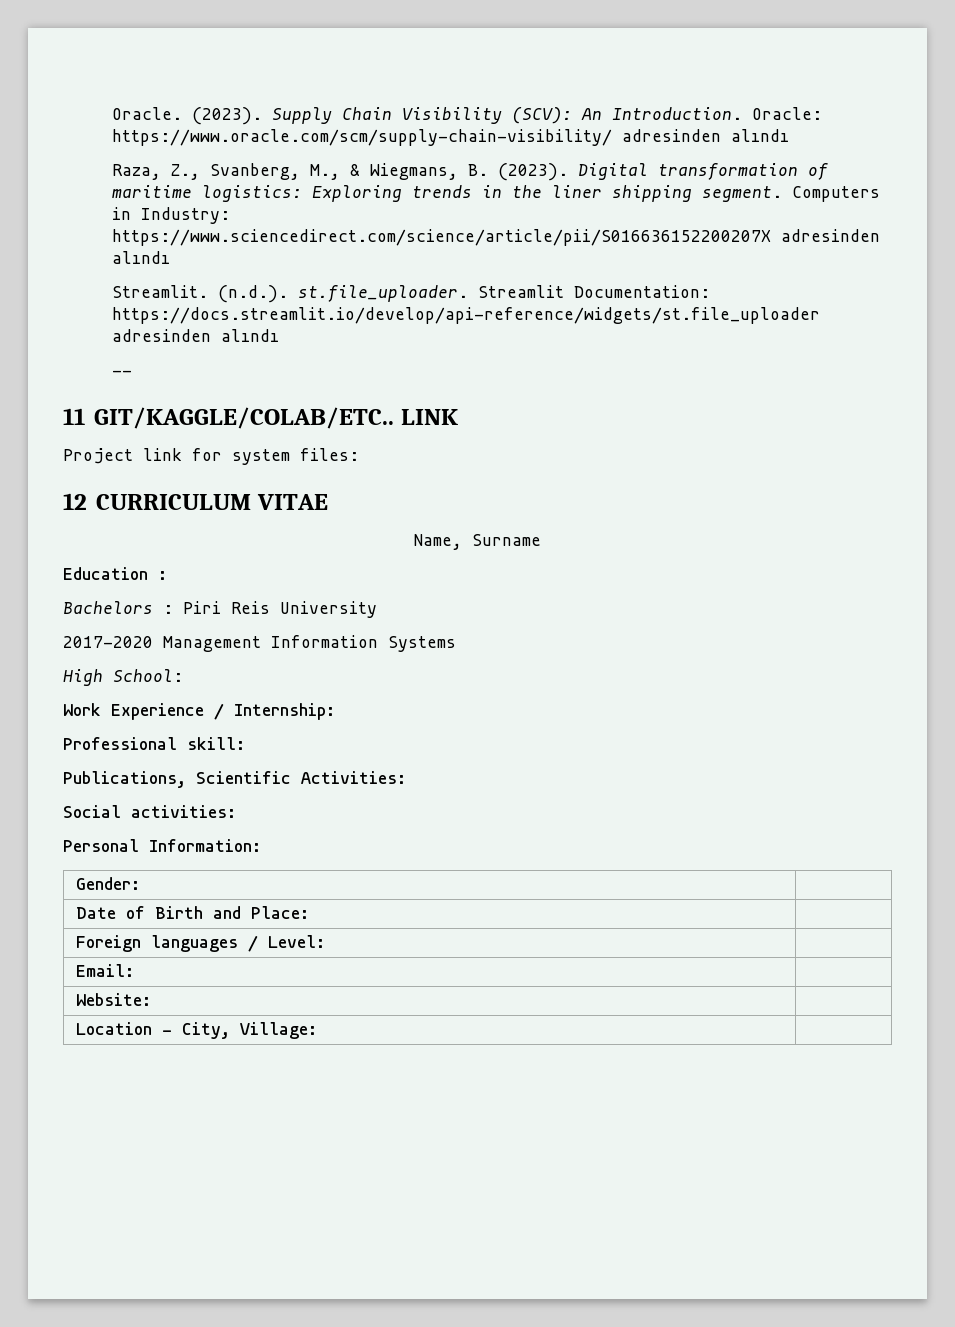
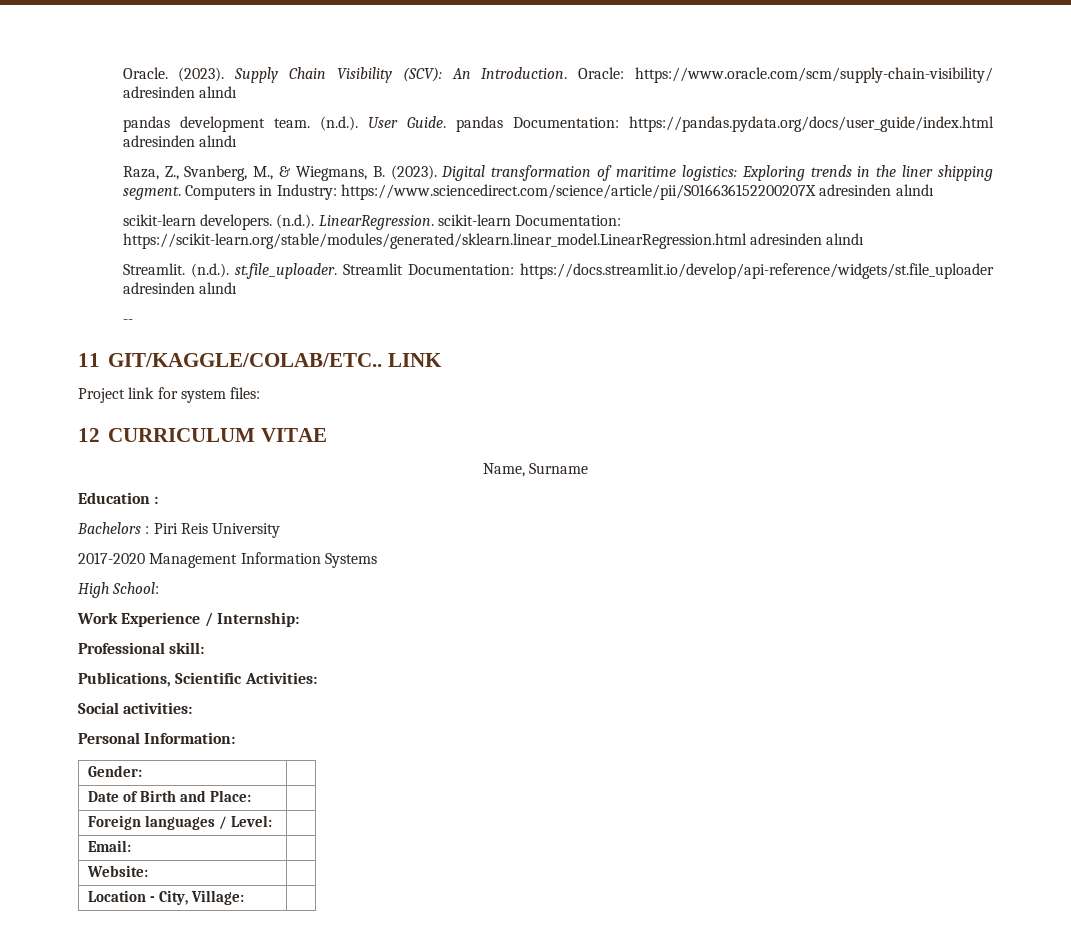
+ pandas development team. (n.d.). User Guide. pandas Documentation: https://pandas.pydata.org/docs/user_guide/index.html adresinden alındı
+ scikit-learn developers. (n.d.). LinearRegression. scikit-learn Documentation: https://scikit-learn.org/stable/modules/generated/sklearn.linear_model.LinearRegression.html adresinden alındı

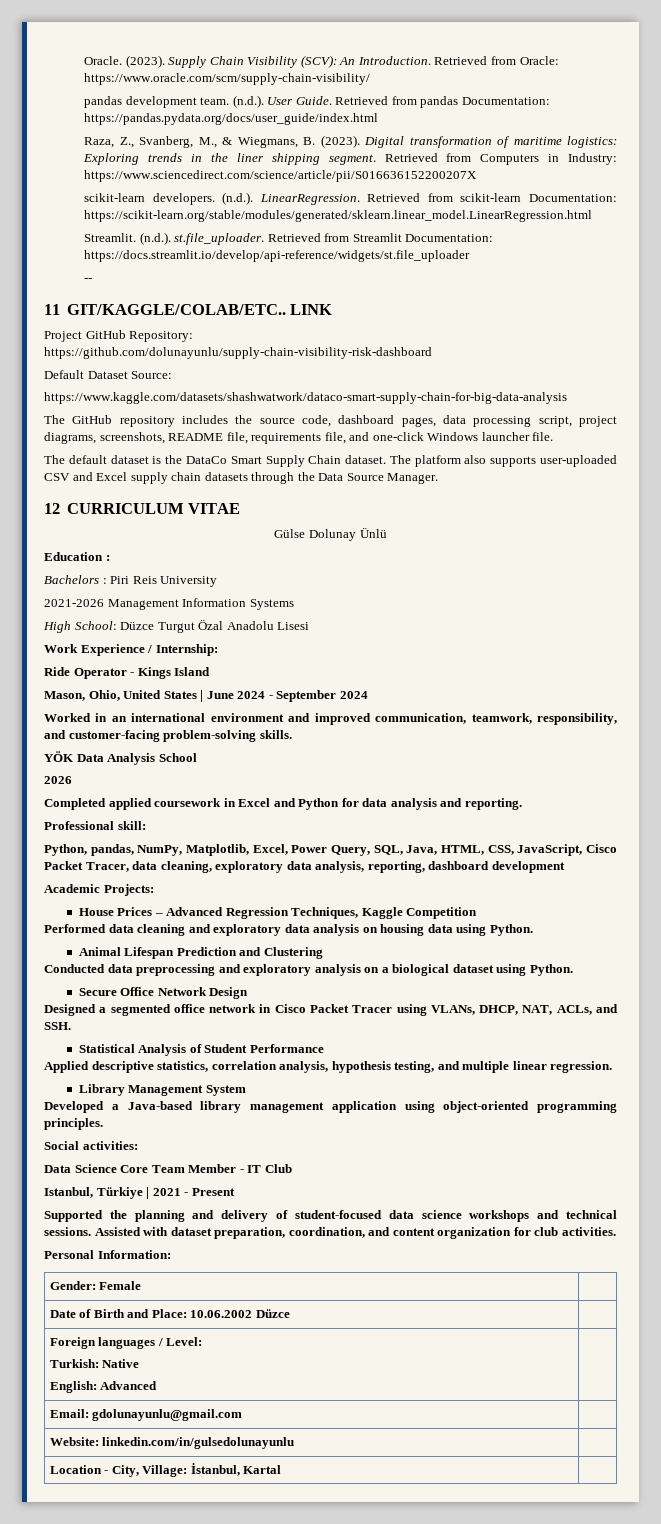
- Oracle: https://www.oracle.com/scm/supply-chain-visibility/ adresinden alındı
+ Retrieved from Oracle: https://www.oracle.com/scm/supply-chain-visibility/
- (n.d.). User Guide. pandas Documentation: https://pandas.pydata.org/docs/user_guide/index.html adresinden alındı
+ (n.d.). User Guide. Retrieved from pandas Documentation: https://pandas.pydata.org/docs/user_guide/index.html
- Computers in Industry: https://www.sciencedirect.com/science/article/pii/S016636152200207X adresinden alındı
+ Retrieved from Computers in Industry: https://www.sciencedirect.com/science/article/pii/S016636152200207X
- (n.d.). LinearRegression. scikit-learn Documentation: https://scikit-learn.org/stable/modules/generated/sklearn.linear_model.LinearRegression.html adresinden alındı
+ (n.d.). LinearRegression. Retrieved from scikit-learn Documentation: https://scikit-learn.org/stable/modules/generated/sklearn.linear_model.LinearRegression.html
- (n.d.). st.file_uploader. Streamlit Documentation: https://docs.streamlit.io/develop/api-reference/widgets/st.file_uploader adresinden alındı
+ (n.d.). st.file_uploader. Retrieved from Streamlit Documentation: https://docs.streamlit.io/develop/api-reference/widgets/st.file_uploader
- Project link for system files:
+ Project GitHub Repository:
+ https://github.com/dolunayunlu/supply-chain-visibility-risk-dashboard
+ Default Dataset Source:
+ https://www.kaggle.com/datasets/shashwatwork/dataco-smart-supply-chain-for-big-data-analysis
+ The GitHub repository includes the source code, dashboard pages, data processing script, project diagrams, screenshots, README file, requirements file, and one-click Windows launcher file.
+ The default dataset is the DataCo Smart Supply Chain dataset. The platform also supports user-uploaded CSV and Excel supply chain datasets through the Data Source Manager.
- Name, Surname
+ Gülse Dolunay Ünlü
- 2017-2020 Management Information Systems
+ 2021-2026 Management Information Systems
- High School:
+ High School: Düzce Turgut Özal Anadolu Lisesi
+ Ride Operator - Kings Island
+ Mason, Ohio, United States | June 2024 - September 2024
+ Worked in an international environment and improved communication, teamwork, responsibility, and customer-facing problem-solving skills.
+ YÖK Data Analysis School
+ 2026
+ Completed applied coursework in Excel and Python for data analysis and reporting.
  Professional skill:
- Publications, Scientific Activities:
+ Python, pandas, NumPy, Matplotlib, Excel, Power Query, SQL, Java, HTML, CSS, JavaScript, Cisco Packet Tracer, data cleaning, exploratory data analysis, reporting, dashboard development
+ Academic Projects:
+ House Prices – Advanced Regression Techniques, Kaggle Competition
+ Performed data cleaning and exploratory data analysis on housing data using Python.
+ Animal Lifespan Prediction and Clustering
+ Conducted data preprocessing and exploratory analysis on a biological dataset using Python.
+ Secure Office Network Design
+ Designed a segmented office network in Cisco Packet Tracer using VLANs, DHCP, NAT, ACLs, and SSH.
+ Statistical Analysis of Student Performance
+ Applied descriptive statistics, correlation analysis, hypothesis testing, and multiple linear regression.
+ Library Management System
+ Developed a Java-based library management application using object-oriented programming principles.
  Social activities:
+ Data Science Core Team Member - IT Club
+ Istanbul, Türkiye | 2021 - Present
+ Supported the planning and delivery of student-focused data science workshops and technical sessions. Assisted with dataset preparation, coordination, and content organization for club activities.
- Gender: |
+ Gender: Female |
- Date of Birth and Place: |
+ Date of Birth and Place: 10.06.2002 Düzce |
- Foreign languages / Level: |
+ Foreign languages / Level:
+ Turkish: Native
+ English: Advanced |
- Email: |
+ Email: gdolunayunlu@gmail.com |
- Website: |
+ Website: linkedin.com/in/gulsedolunayunlu |
- Location - City, Village: |
+ Location - City, Village: İstanbul, Kartal |

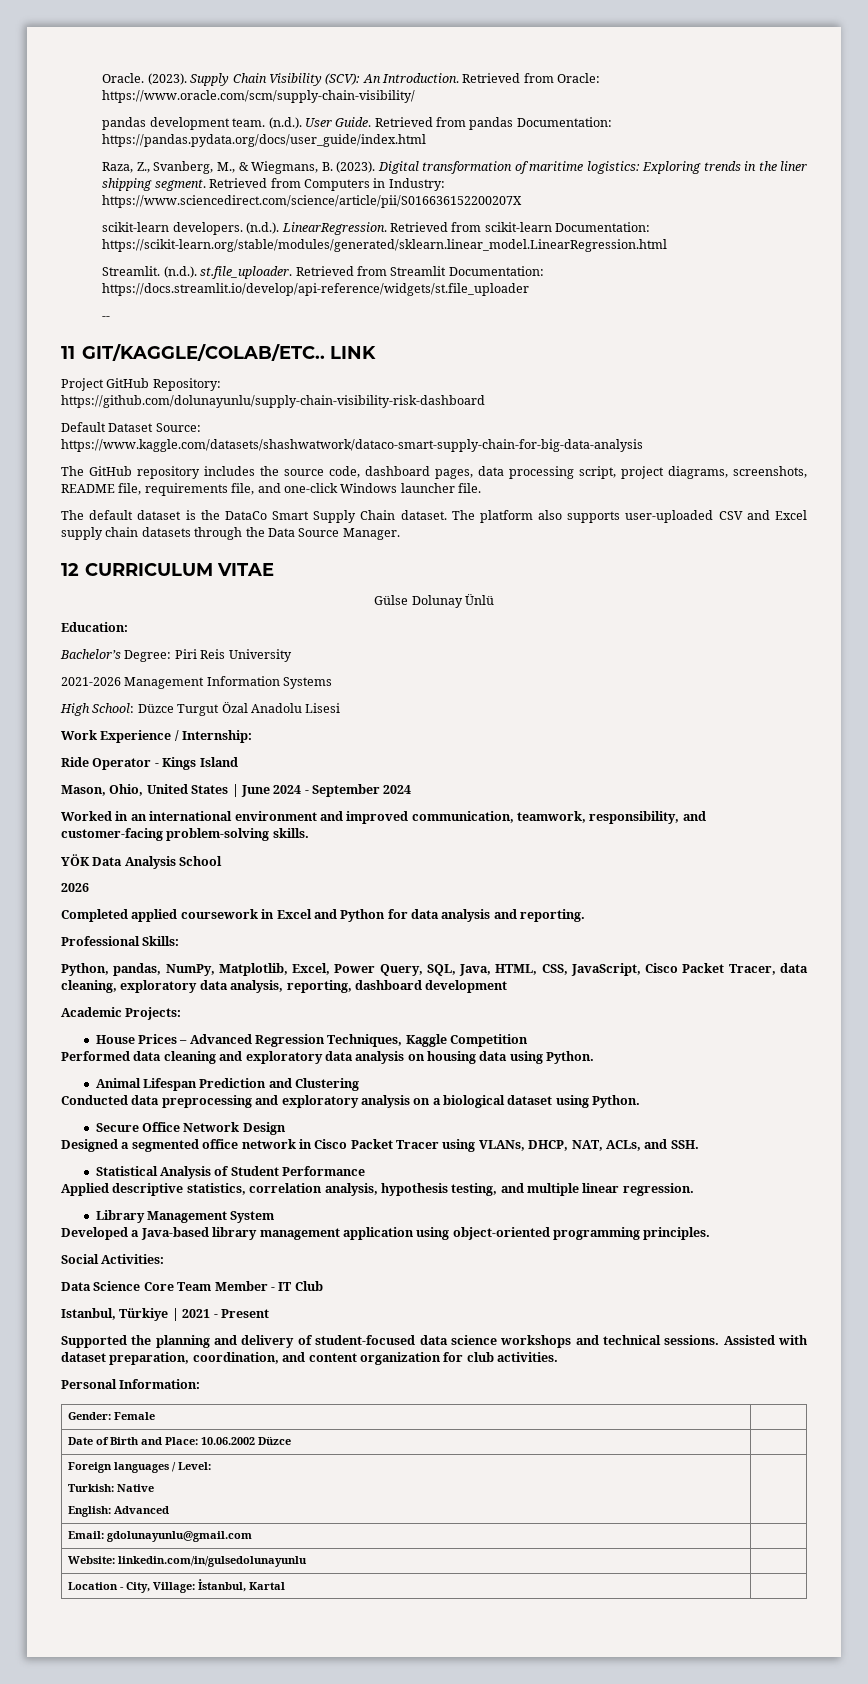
- Education :
- Bachelors : Piri Reis University
+ Education:
+ Bachelor’s Degree: Piri Reis University
- Professional skill:
+ Professional Skills:
- Social activities:
+ Social Activities:

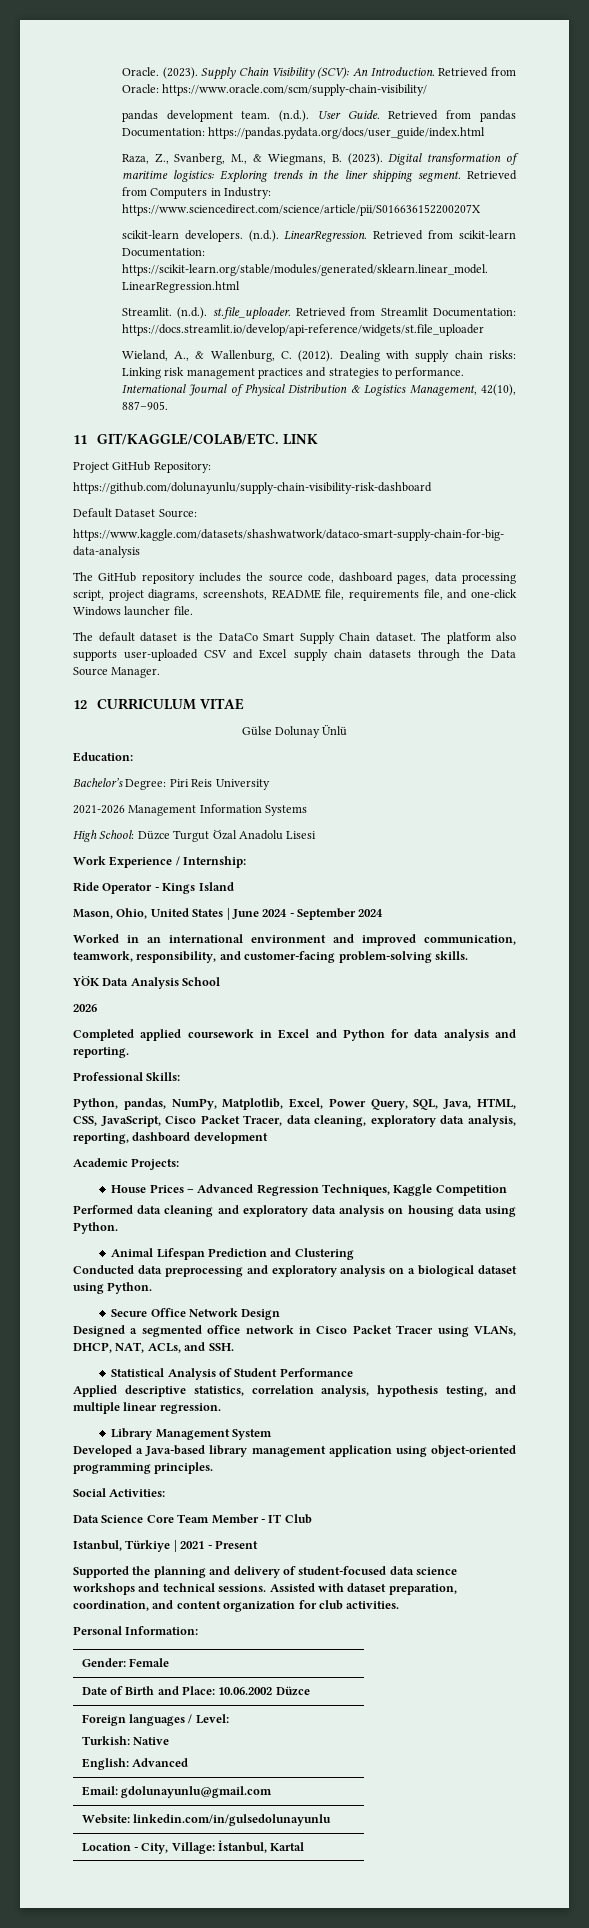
- --
+ Wieland, A., & Wallenburg, C. (2012). Dealing with supply chain risks: Linking risk management practices and strategies to performance. International Journal of Physical Distribution & Logistics Management, 42(10), 887–905.
- 11 GIT/KAGGLE/COLAB/ETC..
+ 11 GIT/KAGGLE/COLAB/ETC.

